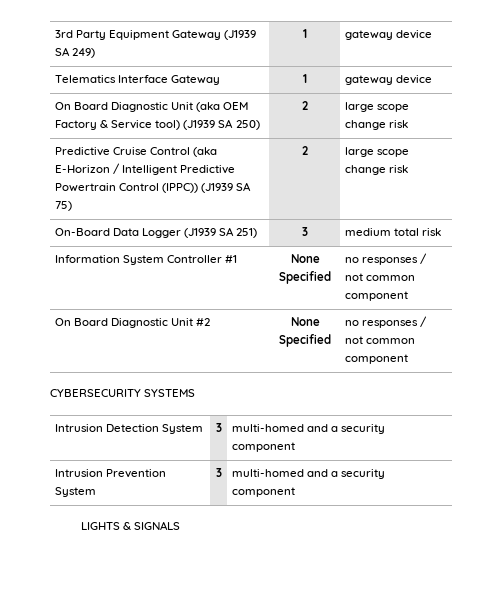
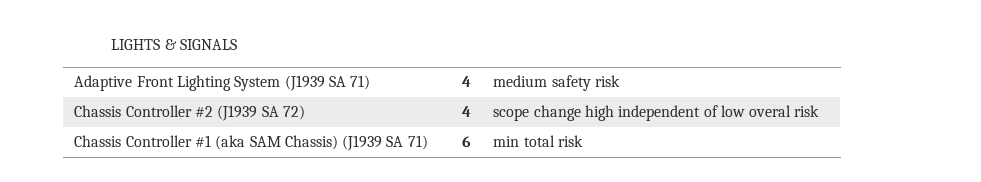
- 3rd Party Equipment Gateway (J1939 SA 249) | 1 | gateway device
- Telematics Interface Gateway | 1 | gateway device
- On Board Diagnostic Unit (aka OEM Factory & Service tool) (J1939 SA 250) | 2 | large scope change risk
- Predictive Cruise Control (aka E-Horizon / Intelligent Predictive Powertrain Control (IPPC)) (J1939 SA 75) | 2 | large scope change risk
- On-Board Data Logger (J1939 SA 251) | 3 | medium total risk
- Information System Controller #1 | None Specified | no responses / not common component
- On Board Diagnostic Unit #2 | None Specified | no responses / not common component
- CYBERSECURITY SYSTEMS
- Intrusion Detection System | 3 | multi-homed and a security component
- Intrusion Prevention System | 3 | multi-homed and a security component
  LIGHTS & SIGNALS
+ Adaptive Front Lighting System (J1939 SA 71) | 4 | medium safety risk
+ Chassis Controller #2 (J1939 SA 72) | 4 | scope change high independent of low overal risk
+ Chassis Controller #1 (aka SAM Chassis) (J1939 SA 71) | 6 | min total risk

